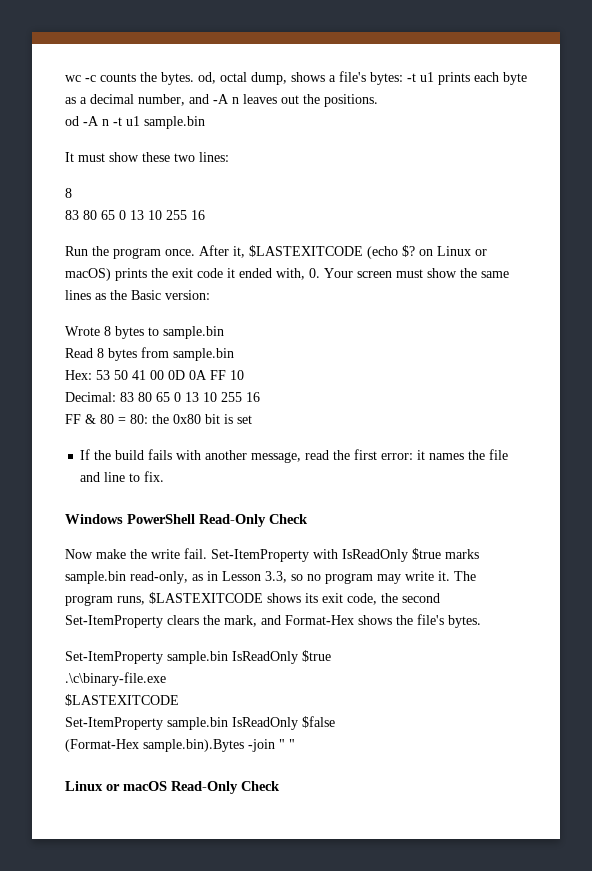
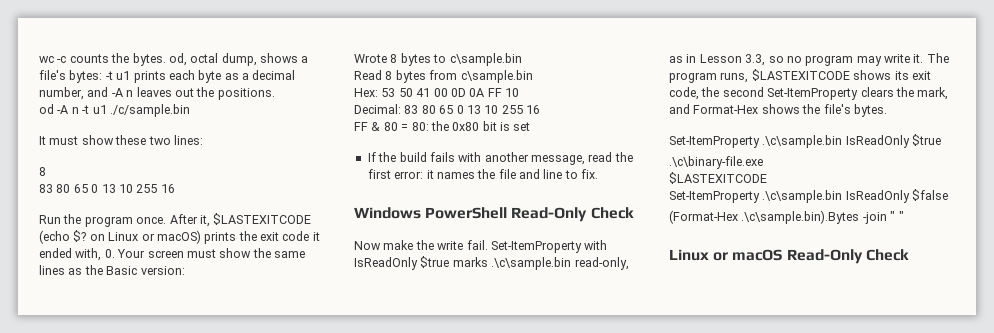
- od -A n -t u1 sample.bin
+ od -A n -t u1 ./c/sample.bin
- Wrote 8 bytes to sample.bin
+ Wrote 8 bytes to c\sample.bin
- Read 8 bytes from sample.bin
+ Read 8 bytes from c\sample.bin
- Set-ItemProperty with IsReadOnly $true marks sample.bin read-only, as in Lesson 3.3, so no program may write it.
+ Set-ItemProperty with IsReadOnly $true marks .\c\sample.bin read-only, as in Lesson 3.3, so no program may write it.
- Set-ItemProperty sample.bin IsReadOnly $true
+ Set-ItemProperty .\c\sample.bin IsReadOnly $true
- Set-ItemProperty sample.bin IsReadOnly $false
+ Set-ItemProperty .\c\sample.bin IsReadOnly $false
- (Format-Hex sample.bin).Bytes -join " "
+ (Format-Hex .\c\sample.bin).Bytes -join " "

